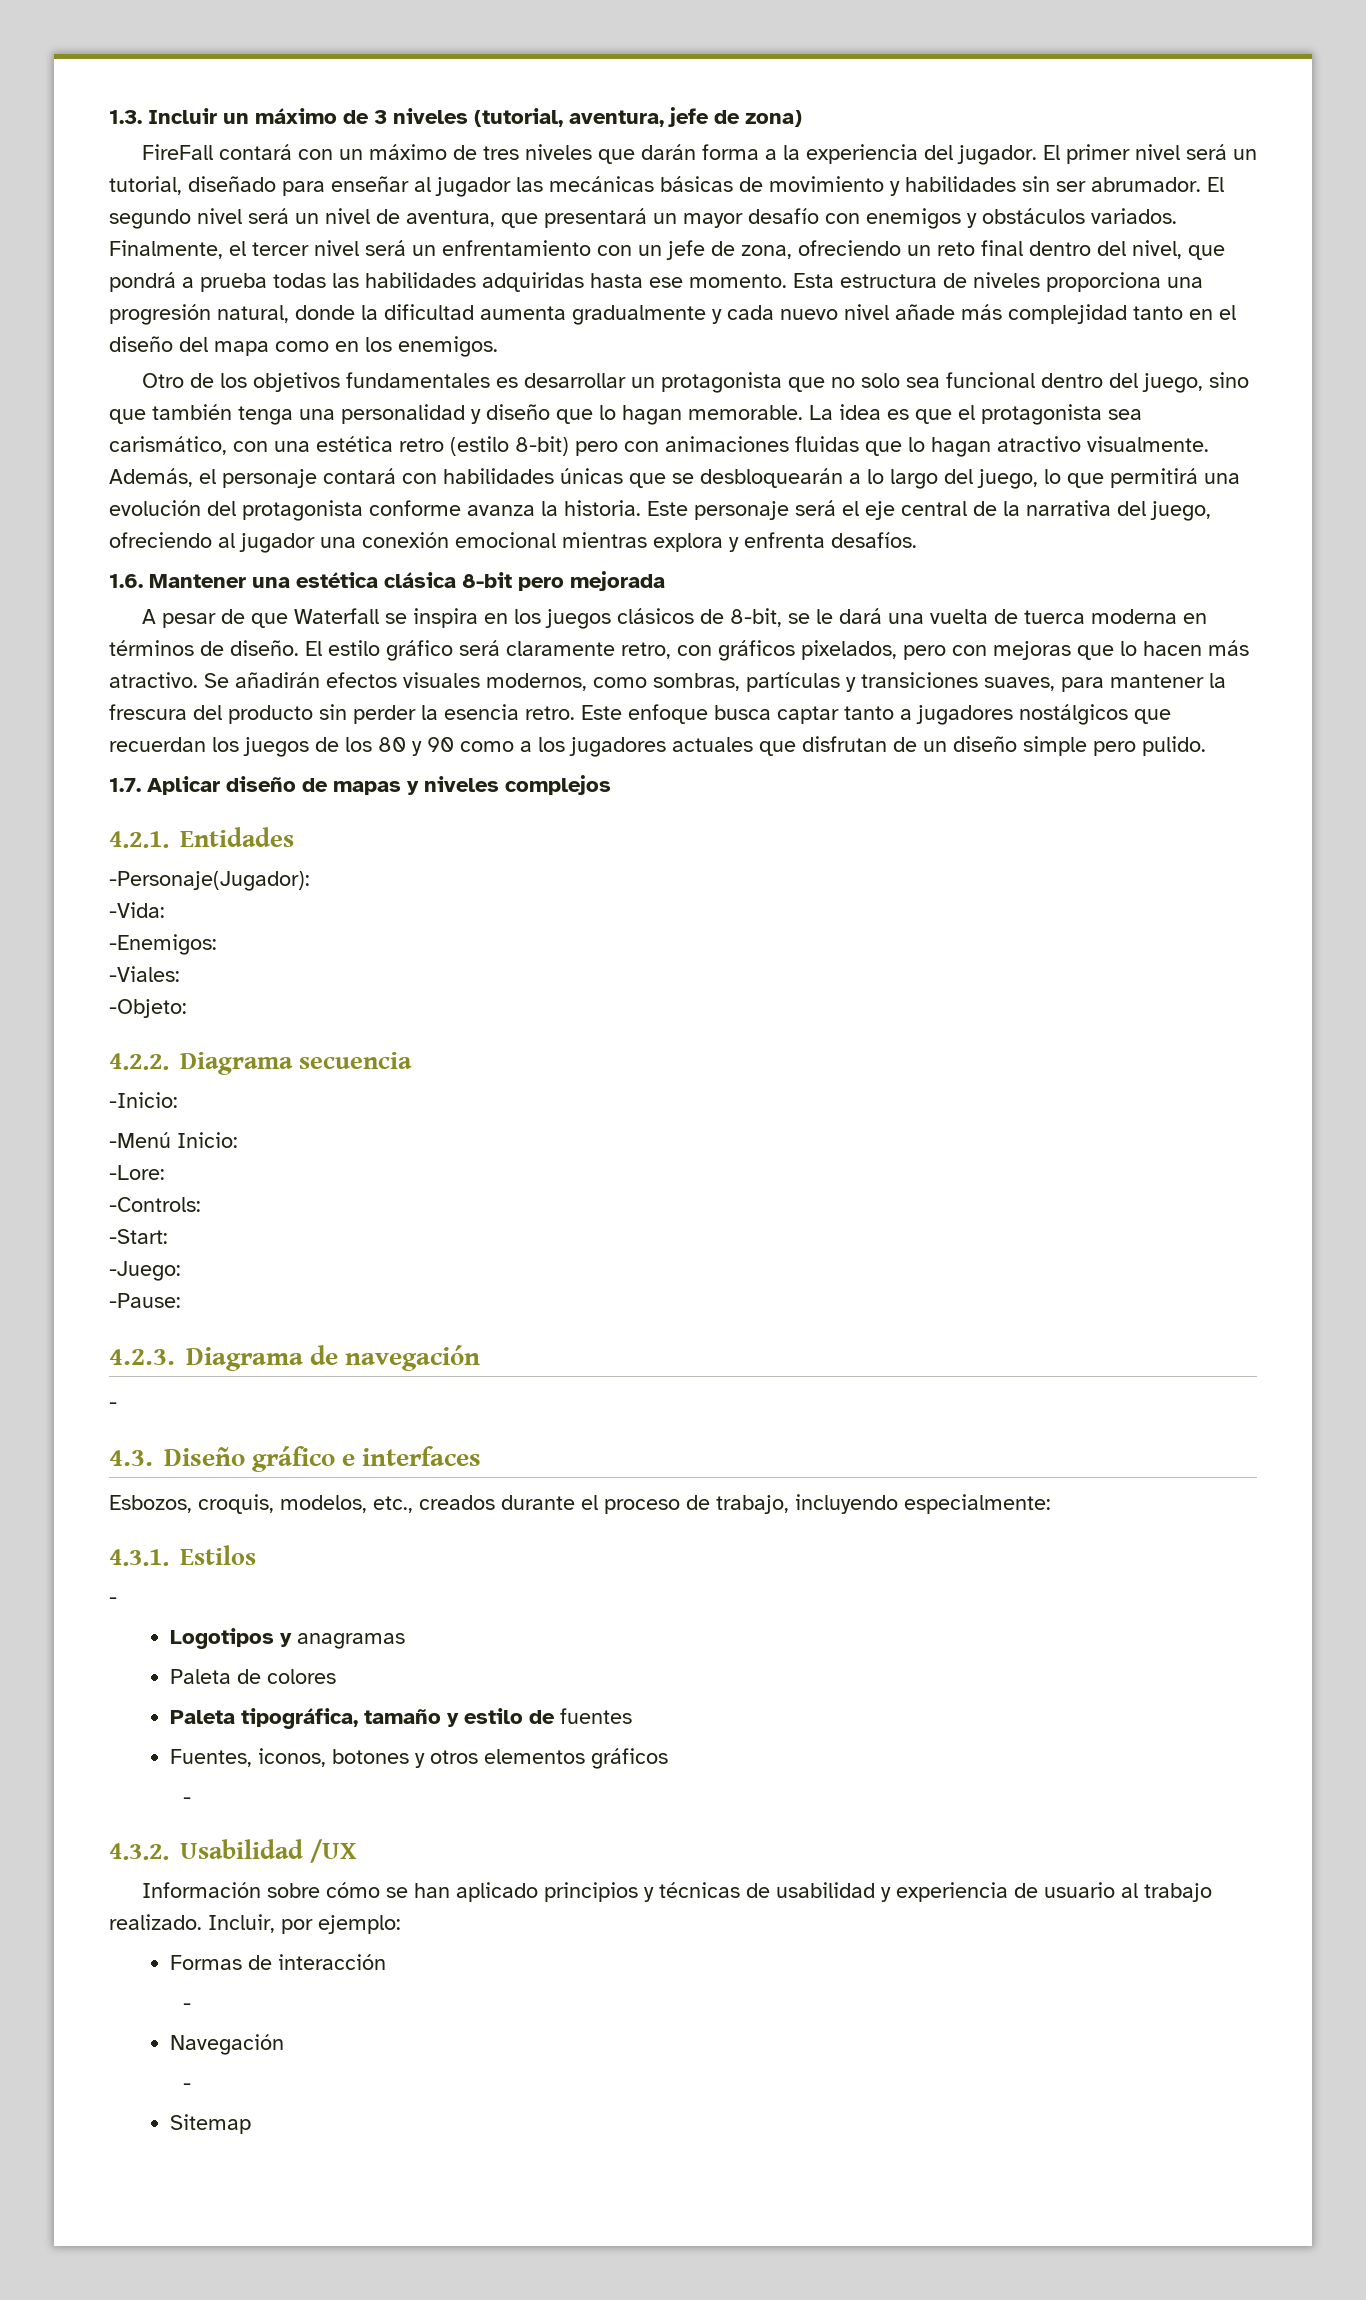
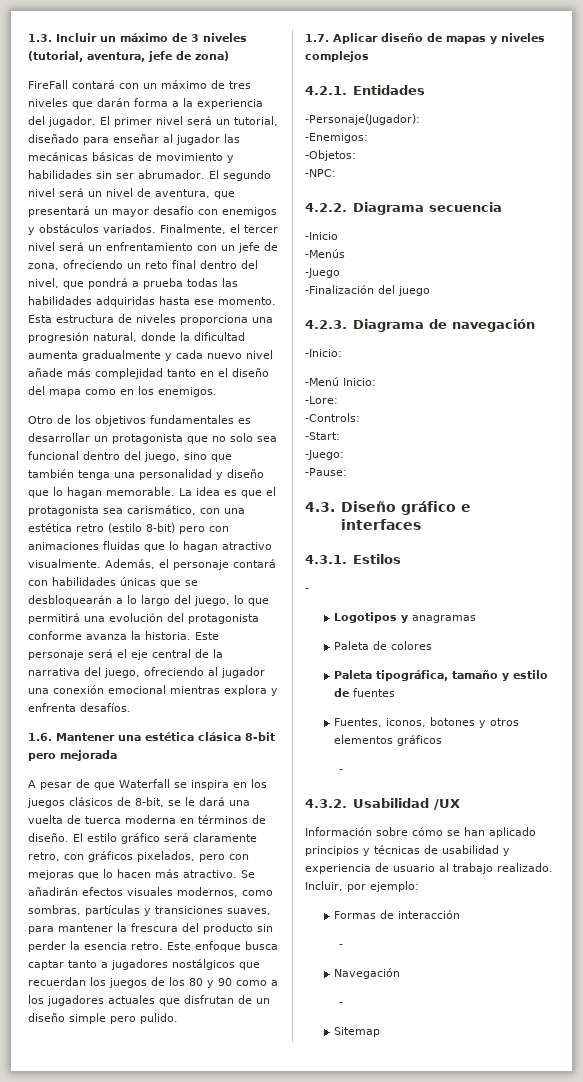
- -Vida:
- -Viales:
- -Objeto:
+ -Objetos:
+ -NPC:
+ -Inicio
+ -Menús
+ -Juego
+ -Finalización del juego
+ 4.2.3. Diagrama de navegación
- 4.2.3. Diagrama de navegación
- -
  4.3. Diseño gráfico e interfaces
- Esbozos, croquis, modelos, etc., creados durante el proceso de trabajo, incluyendo especialmente:

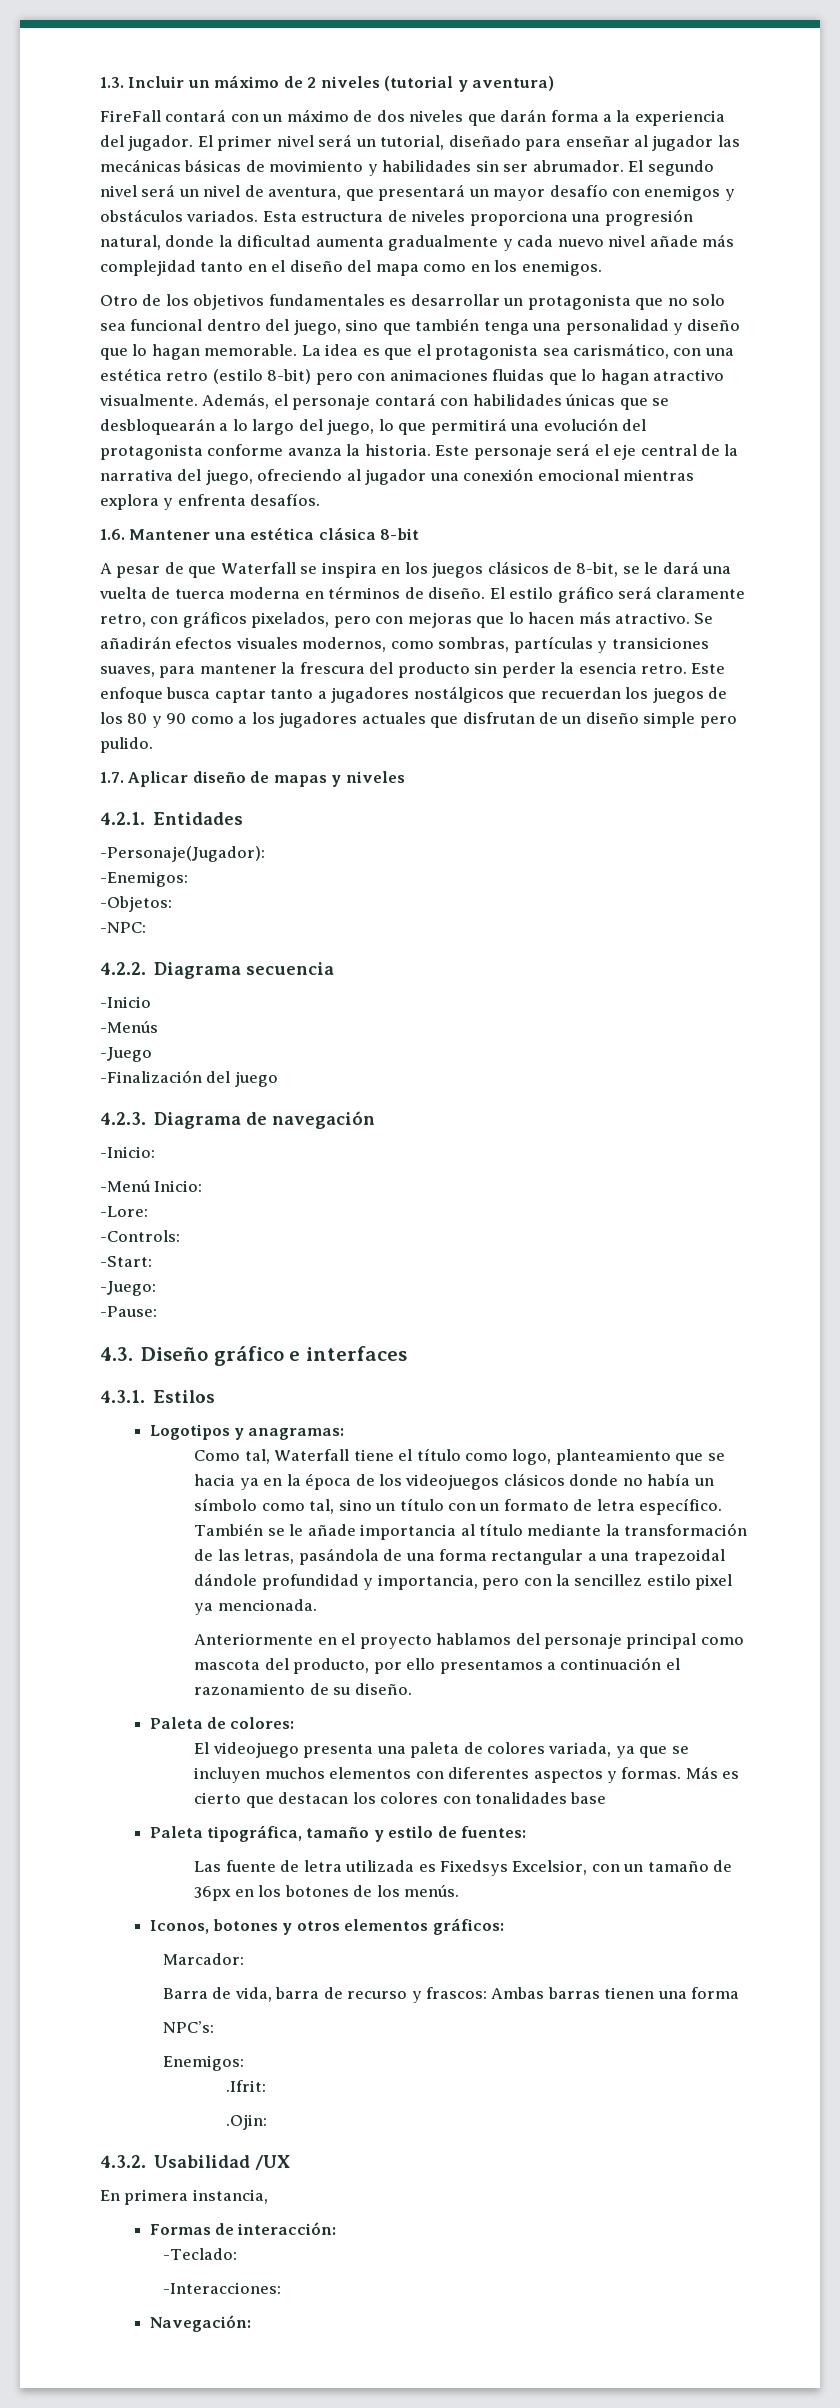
- 1.3. Incluir un máximo de 3 niveles (tutorial, aventura, jefe de zona)
+ 1.3. Incluir un máximo de 2 niveles (tutorial y aventura)
- FireFall contará con un máximo de tres niveles que darán forma a la experiencia del jugador.
+ FireFall contará con un máximo de dos niveles que darán forma a la experiencia del jugador.
- Finalmente, el tercer nivel será un enfrentamiento con un jefe de zona, ofreciendo un reto final dentro del nivel, que pondrá a prueba todas las habilidades adquiridas hasta ese momento.
- 1.6. Mantener una estética clásica 8-bit pero mejorada
+ 1.6. Mantener una estética clásica 8-bit
- 1.7. Aplicar diseño de mapas y niveles complejos
+ 1.7. Aplicar diseño de mapas y niveles
  4.3.1. Estilos
- -
- Logotipos y anagramas
- Paleta de colores
+ Logotipos y anagramas:
+ Como tal, Waterfall tiene el título como logo, planteamiento que se hacia ya en la época de los videojuegos clásicos donde no había un símbolo como tal, sino un título con un formato de letra específico. También se le añade importancia al título mediante la transformación de las letras, pasándola de una forma rectangular a una trapezoidal dándole profundidad y importancia, pero con la sencillez estilo pixel ya mencionada.
+ Anteriormente en el proyecto hablamos del personaje principal como mascota del producto, por ello presentamos a continuación el razonamiento de su diseño.
+ Paleta de colores:
+ El videojuego presenta una paleta de colores variada, ya que se incluyen muchos elementos con diferentes aspectos y formas. Más es cierto que destacan los colores con tonalidades base
- Paleta tipográfica, tamaño y estilo de fuentes
- Fuentes, iconos, botones y otros elementos gráficos
- -
+ Paleta tipográfica, tamaño y estilo de fuentes:
+ Las fuente de letra utilizada es Fixedsys Excelsior, con un tamaño de 36px en los botones de los menús.
+ Iconos, botones y otros elementos gráficos:
+ Marcador:
+ Barra de vida, barra de recurso y frascos: Ambas barras tienen una forma
+ NPC’s:
+ Enemigos:
+ .Ifrit:
+ .Ojin:
  4.3.2. Usabilidad /UX
- Información sobre cómo se han aplicado principios y técnicas de usabilidad y experiencia de usuario al trabajo realizado. Incluir, por ejemplo:
- Formas de interacción
- -
- Navegación
- -
- Sitemap
+ En primera instancia,
+ Formas de interacción:
+ -Teclado:
+ -Interacciones:
+ Navegación:

